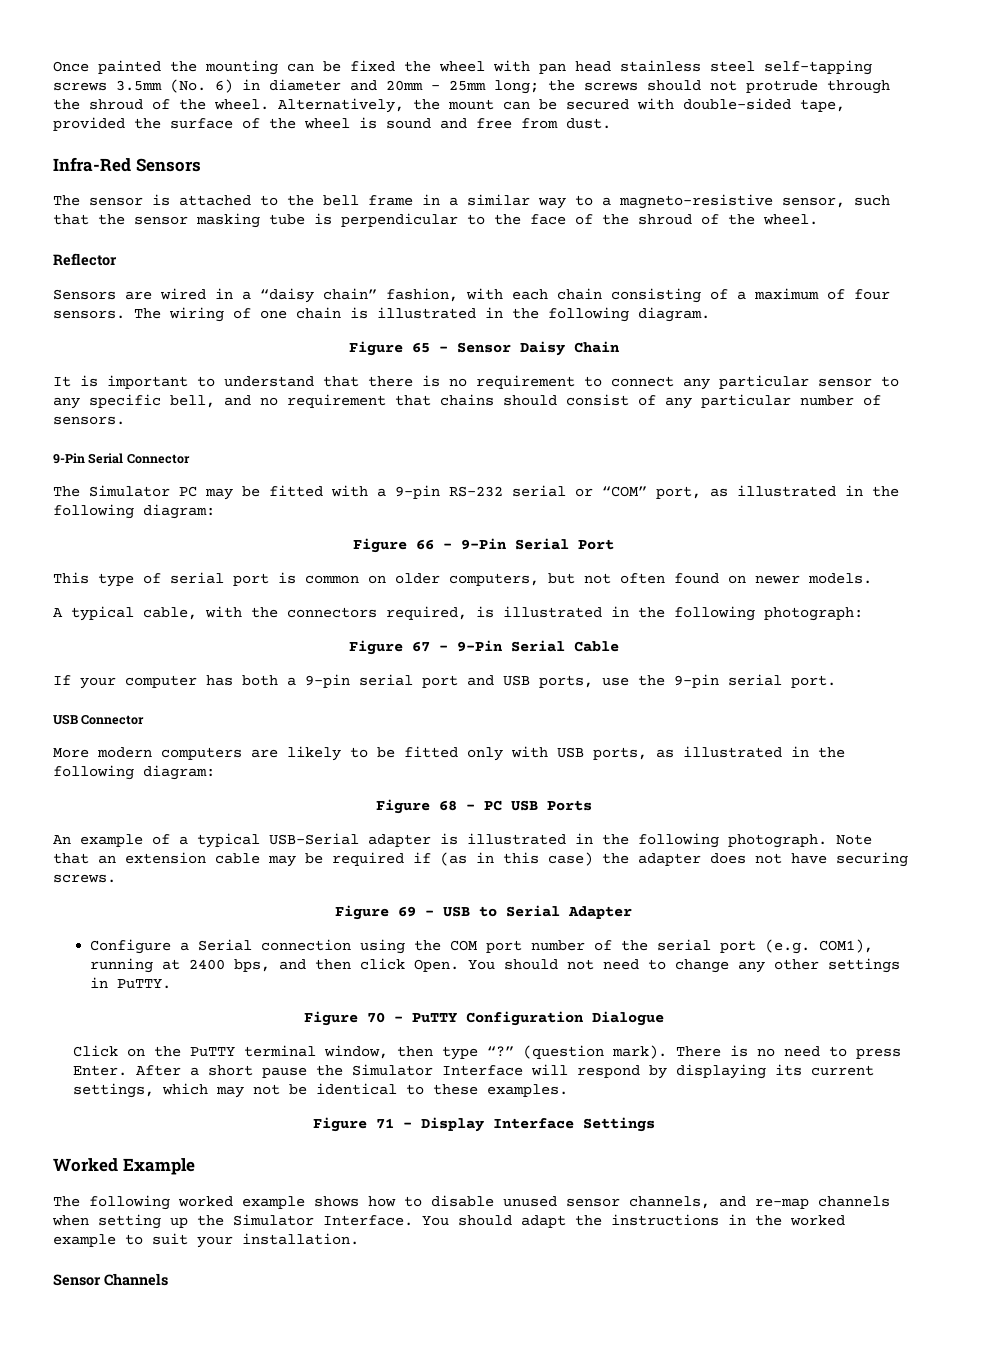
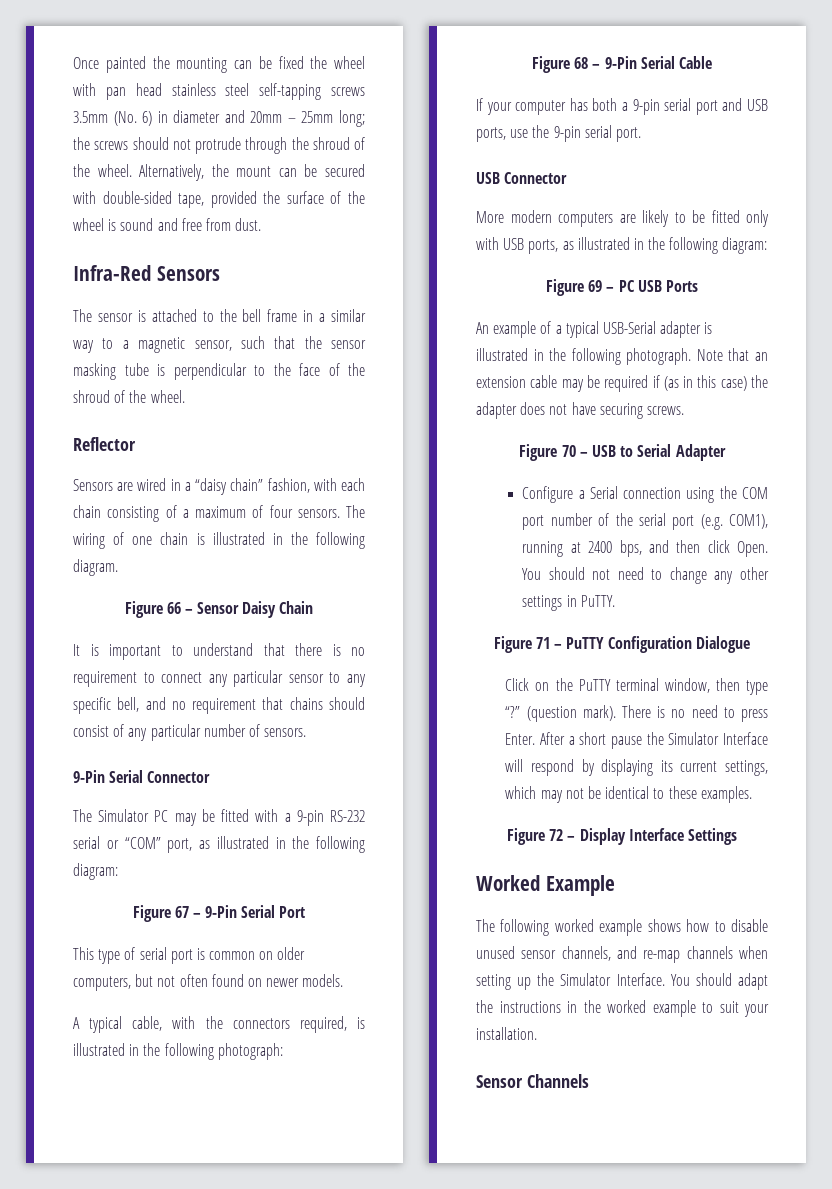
- The sensor is attached to the bell frame in a similar way to a magneto-resistive sensor, such that the sensor masking tube is perpendicular to the face of the shroud of the wheel.
+ The sensor is attached to the bell frame in a similar way to a magnetic sensor, such that the sensor masking tube is perpendicular to the face of the shroud of the wheel.
- Figure 65 – Sensor Daisy Chain
+ Figure 66 – Sensor Daisy Chain
- Figure 66 – 9-Pin Serial Port
+ Figure 67 – 9-Pin Serial Port
- Figure 67 – 9-Pin Serial Cable
+ Figure 68 – 9-Pin Serial Cable
- Figure 68 – PC USB Ports
+ Figure 69 – PC USB Ports
- Figure 69 – USB to Serial Adapter
+ Figure 70 – USB to Serial Adapter
- Figure 70 – PuTTY Configuration Dialogue
+ Figure 71 – PuTTY Configuration Dialogue
- Figure 71 – Display Interface Settings
+ Figure 72 – Display Interface Settings

